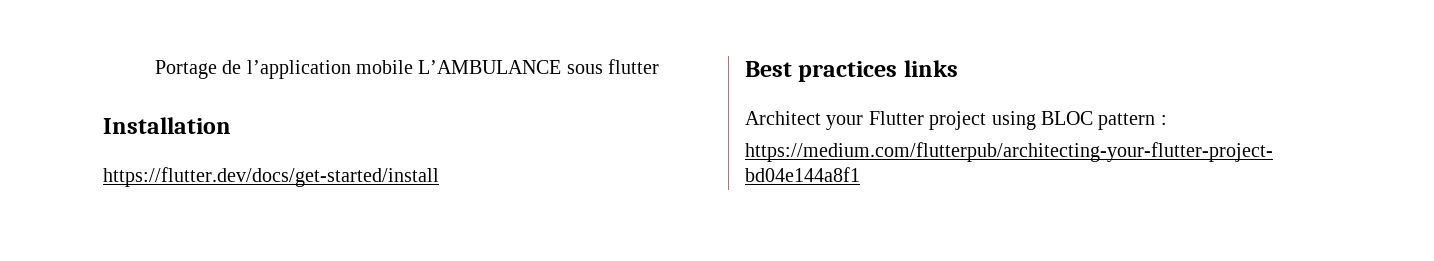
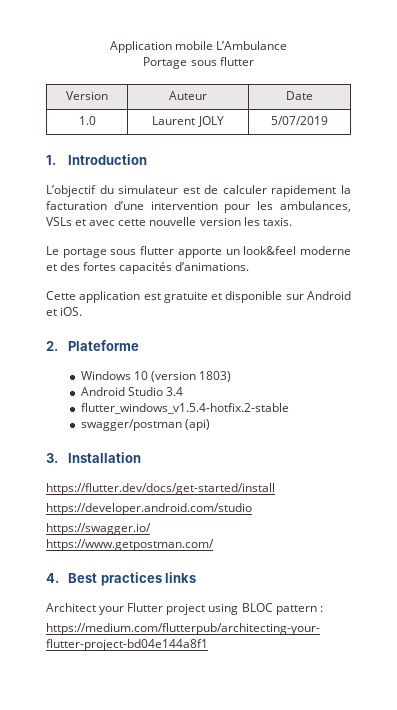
- Portage de l’application mobile L’AMBULANCE sous flutter
- Installation
+ Application mobile L’Ambulance
+ Portage sous flutter
+ Version | Auteur | Date
+ 1.0 | Laurent JOLY | 5/07/2019
+ 1. Introduction
+ L’objectif du simulateur est de calculer rapidement la facturation d’une intervention pour les ambulances, VSLs et avec cette nouvelle version les taxis.
+ Le portage sous flutter apporte un look&feel moderne et des fortes capacités d’animations.
+ Cette application est gratuite et disponible sur Android et iOS.
+ 2. Plateforme
+ Windows 10 (version 1803)
+ Android Studio 3.4
+ flutter_windows_v1.5.4-hotfix.2-stable
+ swagger/postman (api)
+ 3. Installation
  https://flutter.dev/docs/get-started/install
- Best practices links
+ https://developer.android.com/studio
+ https://swagger.io/
+ https://www.getpostman.com/
+ 4. Best practices links

